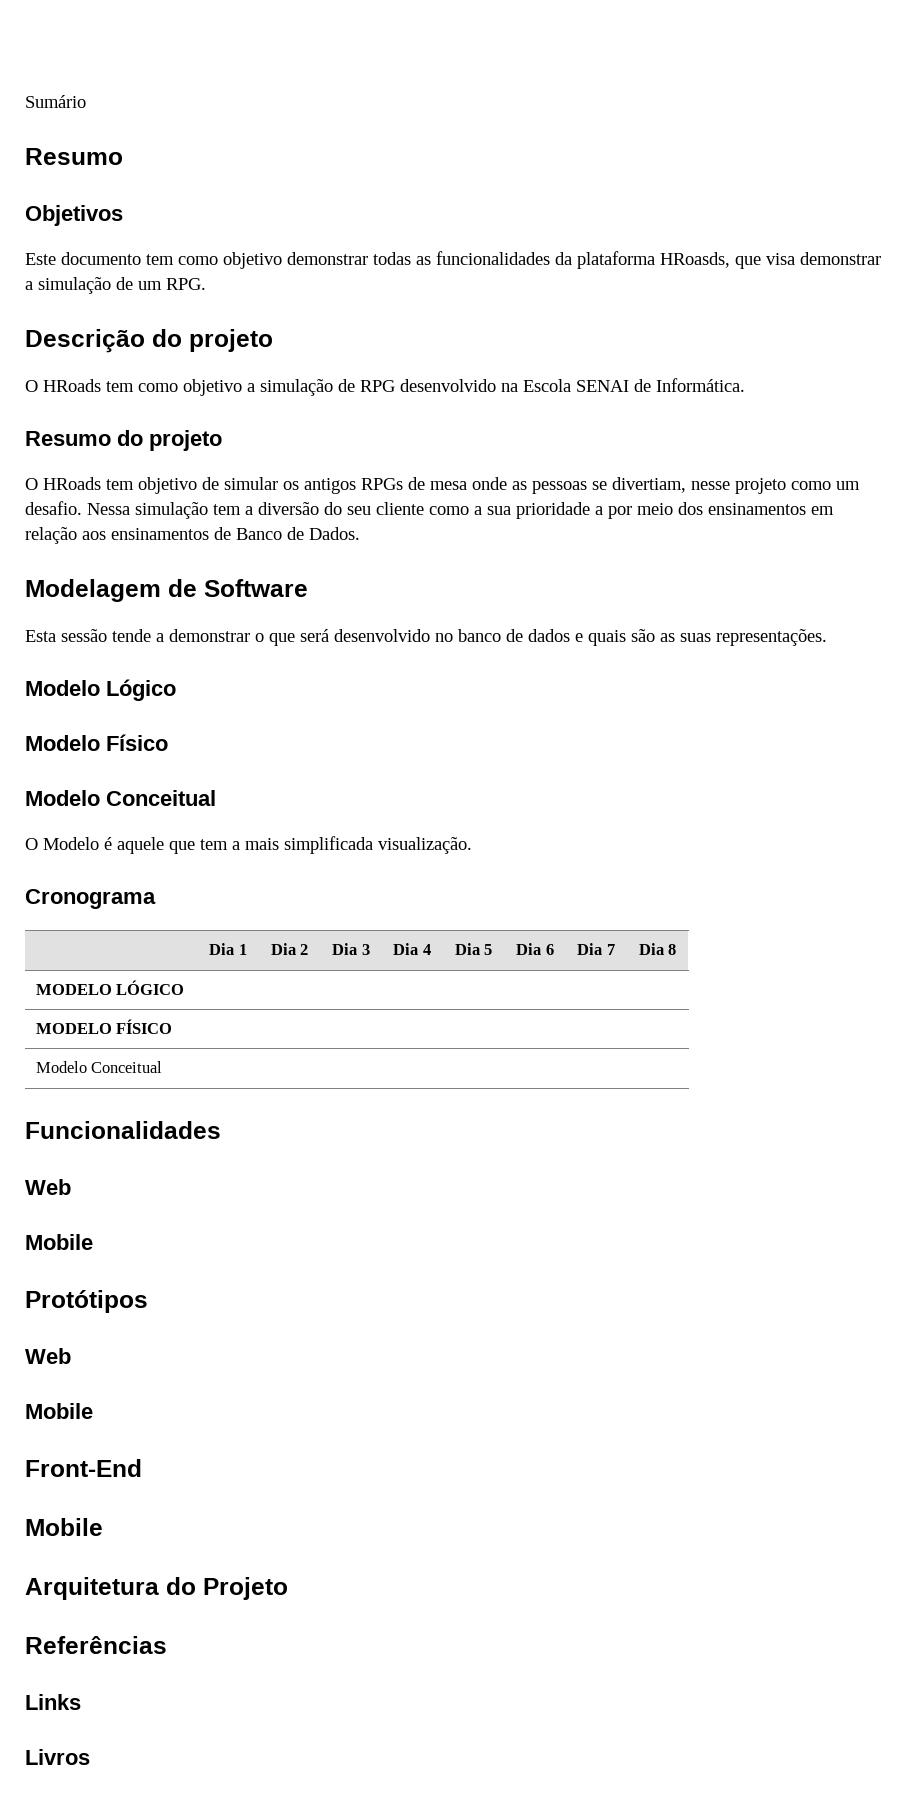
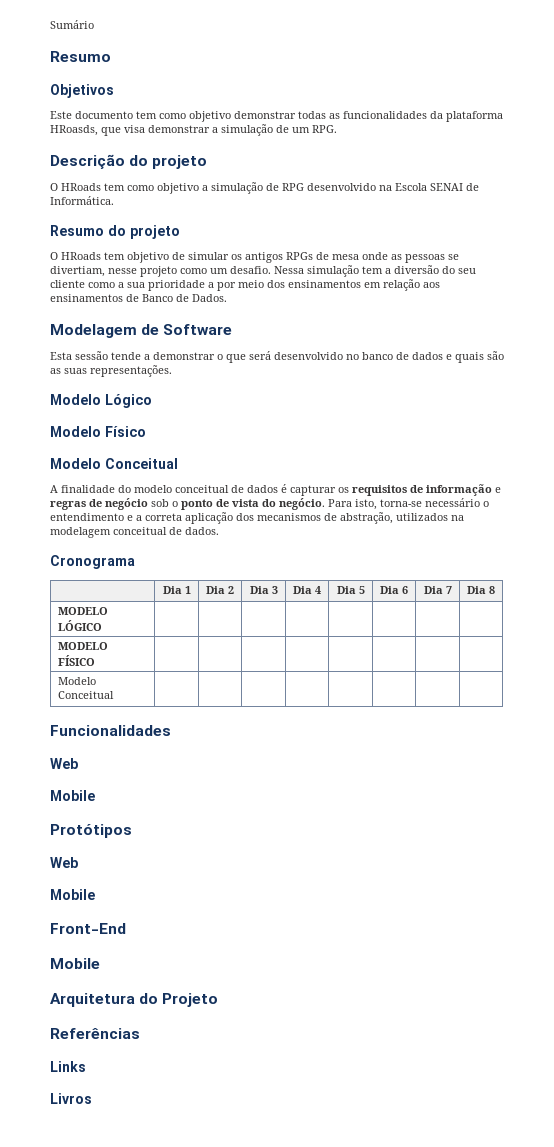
- O Modelo é aquele que tem a mais simplificada visualização.
+ A finalidade do modelo conceitual de dados é capturar os requisitos de informação e regras de negócio sob o ponto de vista do negócio. Para isto, torna-se necessário o entendimento e a correta aplicação dos mecanismos de abstração, utilizados na modelagem conceitual de dados.

